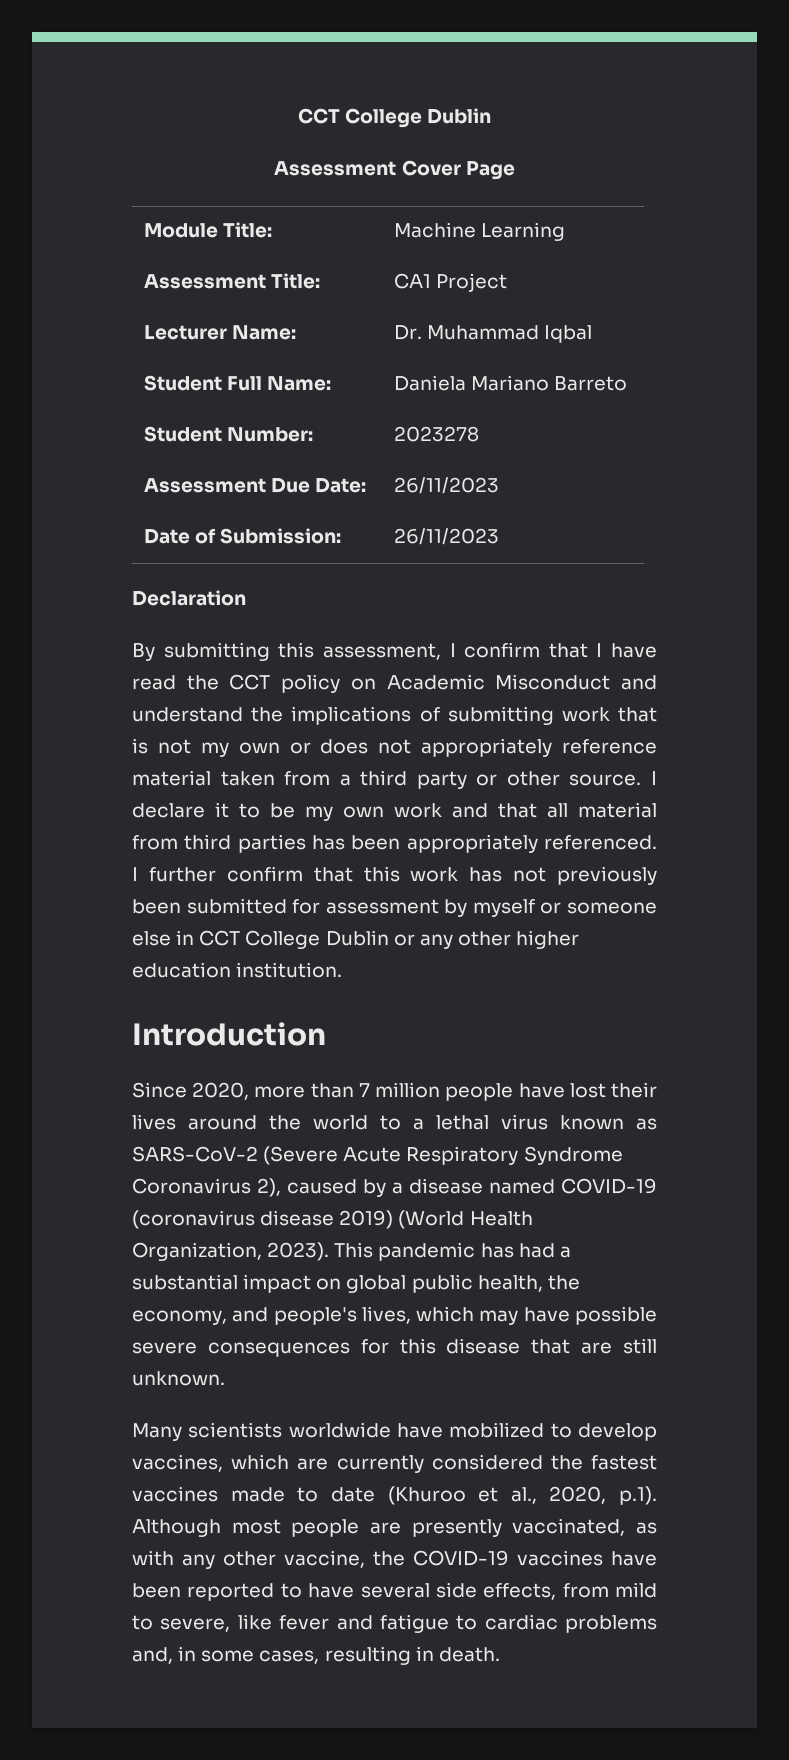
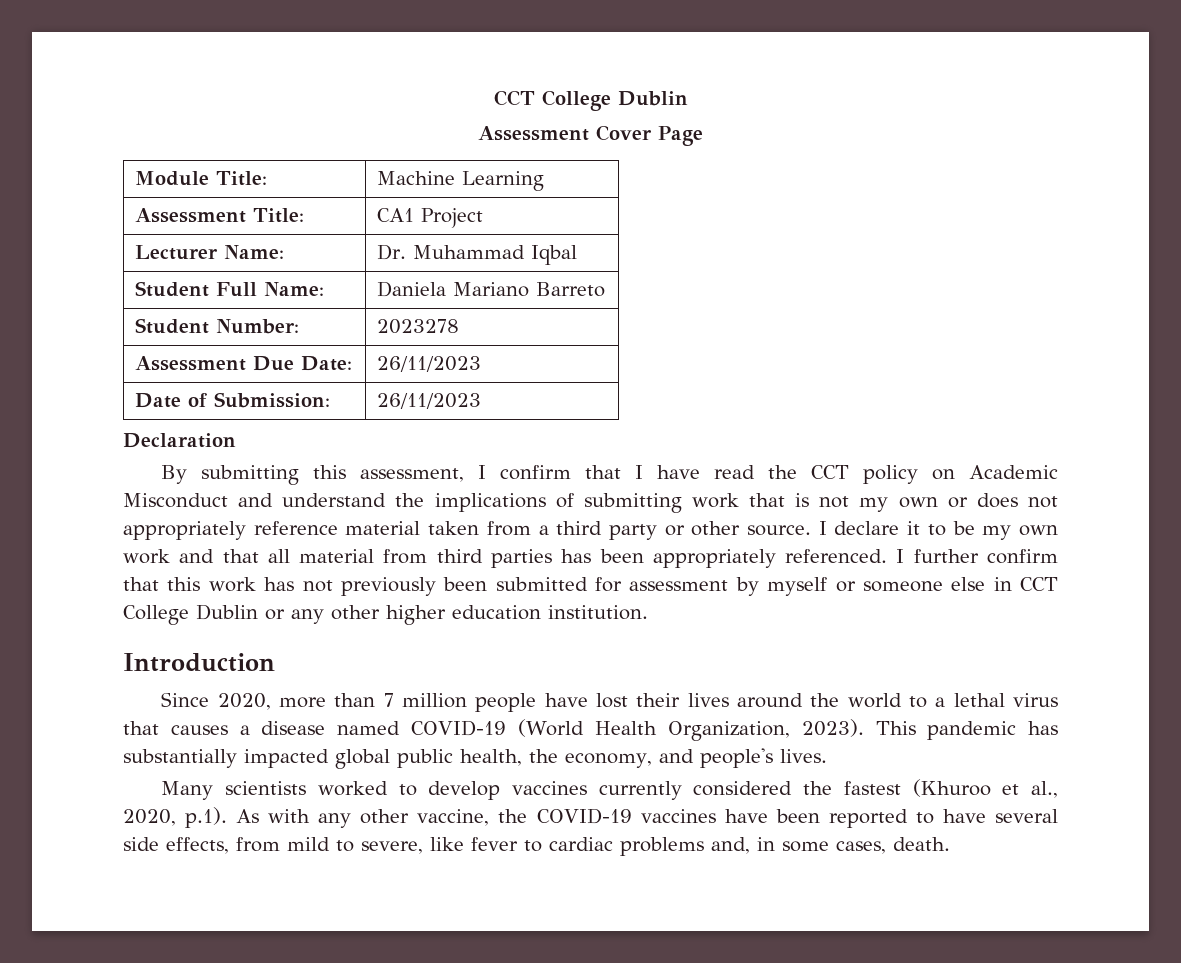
- Since 2020, more than 7 million people have lost their lives around the world to a lethal virus known as SARS-CoV-2 (Severe Acute Respiratory Syndrome Coronavirus 2), caused by a disease named COVID-19 (coronavirus disease 2019) (World Health Organization, 2023).
+ Since 2020, more than 7 million people have lost their lives around the world to a lethal virus that causes a disease named COVID-19 (World Health Organization, 2023).
- This pandemic has had a substantial impact on global public health, the economy, and people's lives, which may have possible severe consequences for this disease that are still unknown.
- Many scientists worldwide have mobilized to develop vaccines, which are currently considered the fastest vaccines made to date (Khuroo et al., 2020, p.1). Although most people are presently vaccinated, as with any other vaccine, the COVID-19 vaccines have been reported to have several side effects, from mild to severe, like fever and fatigue to cardiac problems and, in some cases, resulting in death.
+ This pandemic has substantially impacted global public health, the economy, and people's lives.
+ Many scientists worked to develop vaccines currently considered the fastest (Khuroo et al., 2020, p.1). As with any other vaccine, the COVID-19 vaccines have been reported to have several side effects, from mild to severe, like fever to cardiac problems and, in some cases, death.

